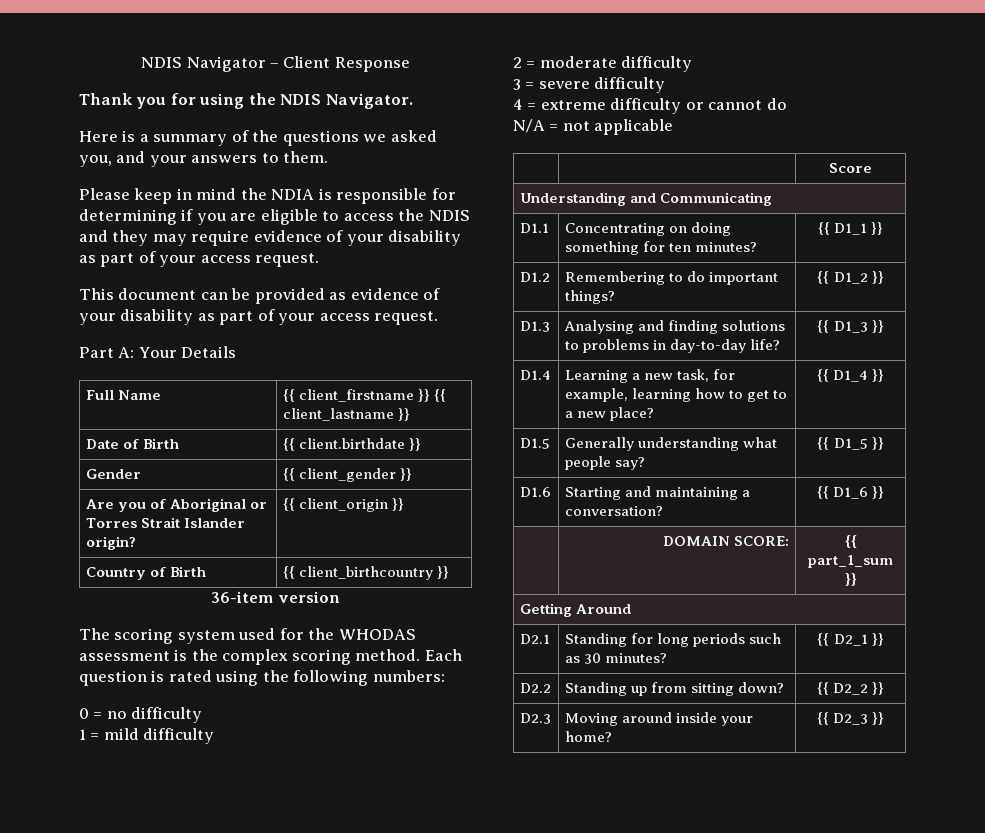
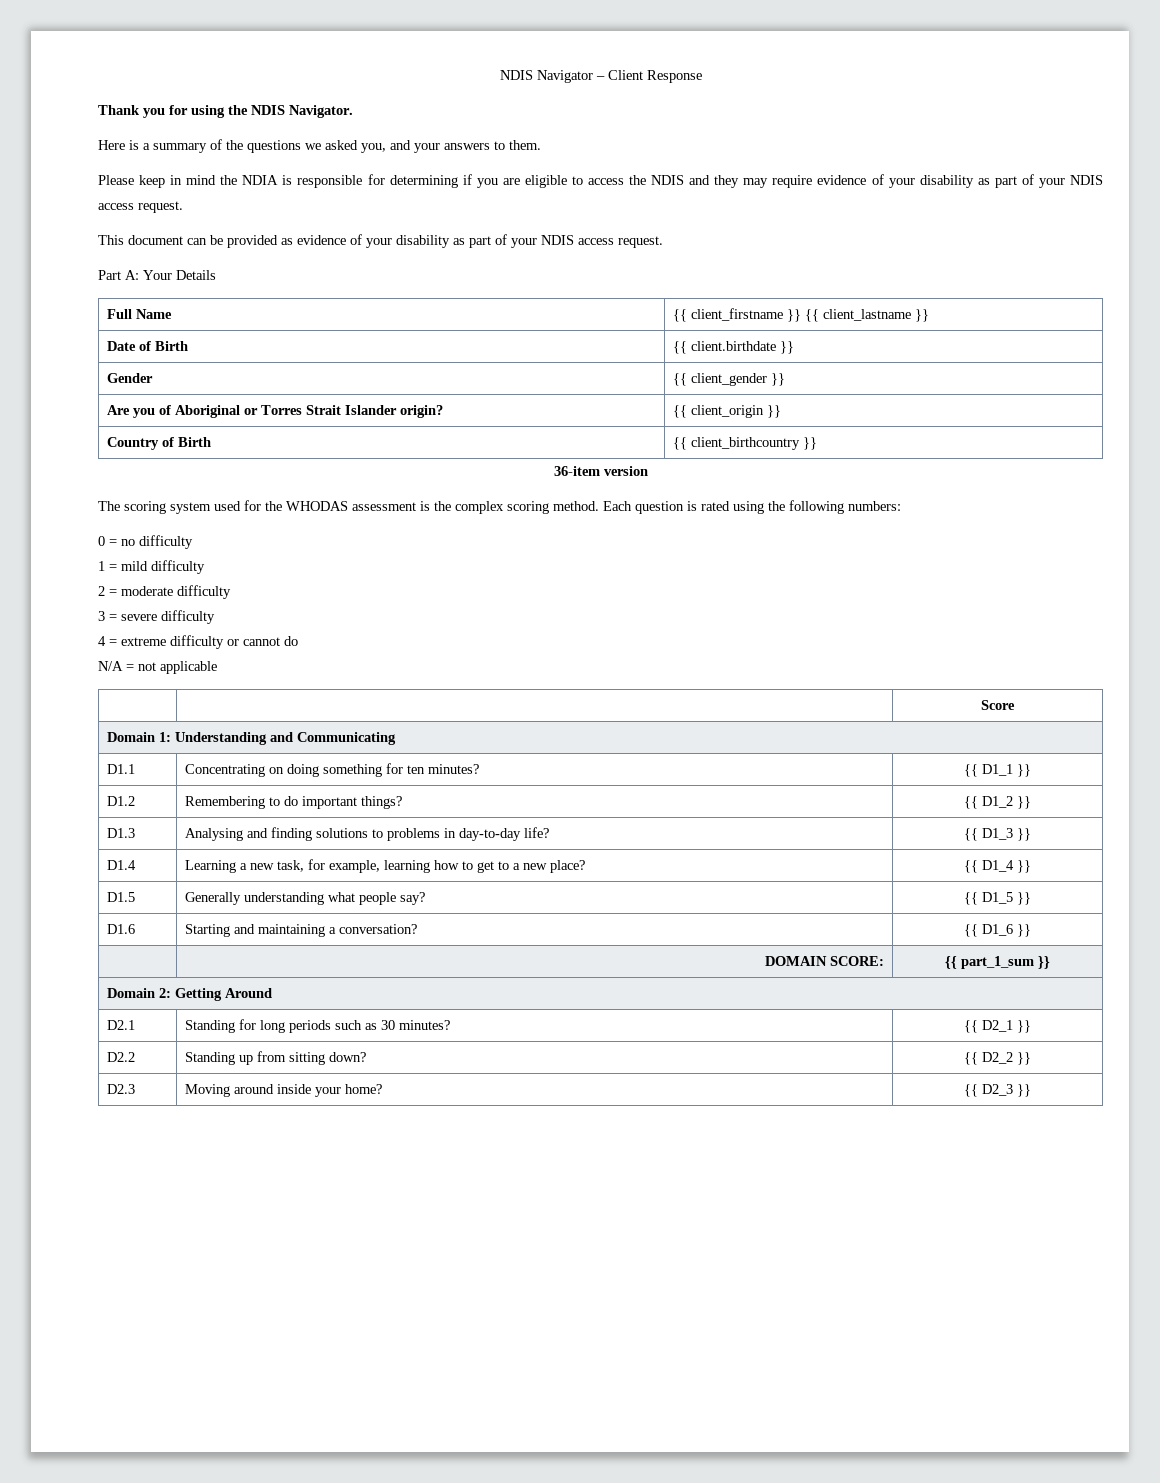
- Please keep in mind the NDIA is responsible for determining if you are eligible to access the NDIS and they may require evidence of your disability as part of your access request.
+ Please keep in mind the NDIA is responsible for determining if you are eligible to access the NDIS and they may require evidence of your disability as part of your NDIS access request.
- This document can be provided as evidence of your disability as part of your access request.
+ This document can be provided as evidence of your disability as part of your NDIS access request.
- Understanding and Communicating
+ Domain 1: Understanding and Communicating
- Getting Around
+ Domain 2: Getting Around

